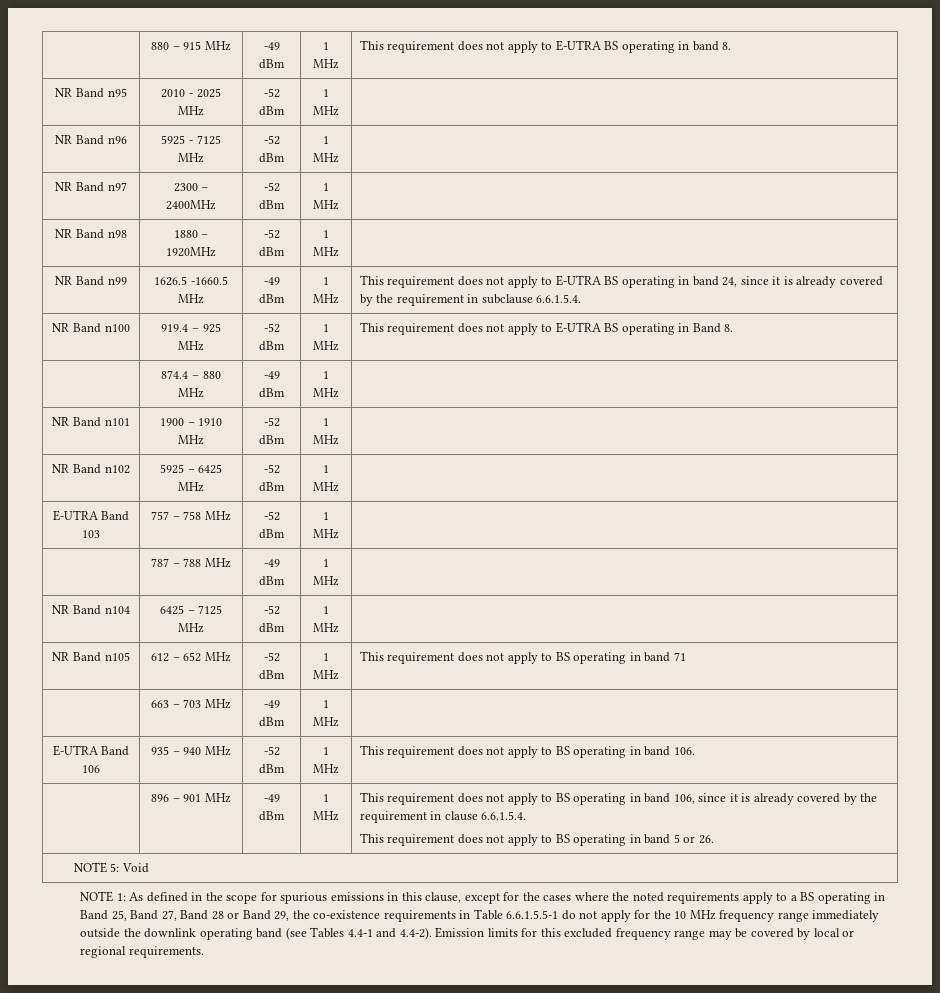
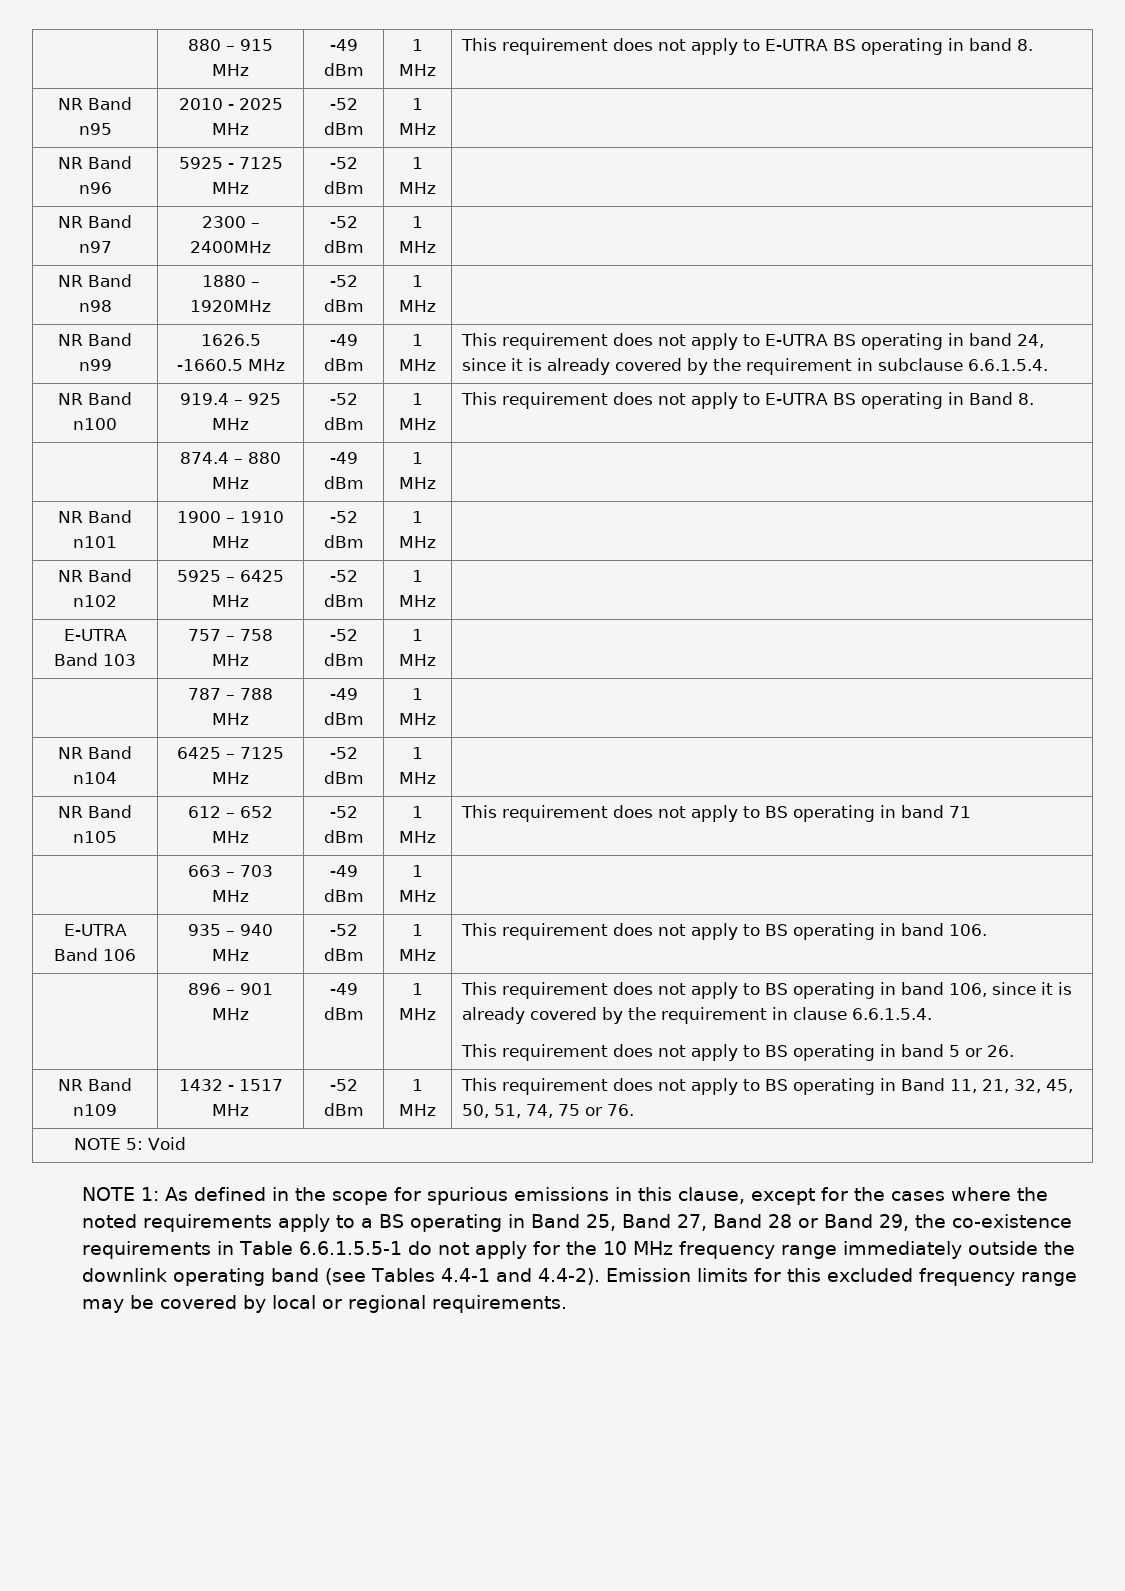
+ NR Band n109 | 1432 - 1517 MHz | -52 dBm | 1 MHz | This requirement does not apply to BS operating in Band 11, 21, 32, 45, 50, 51, 74, 75 or 76.

